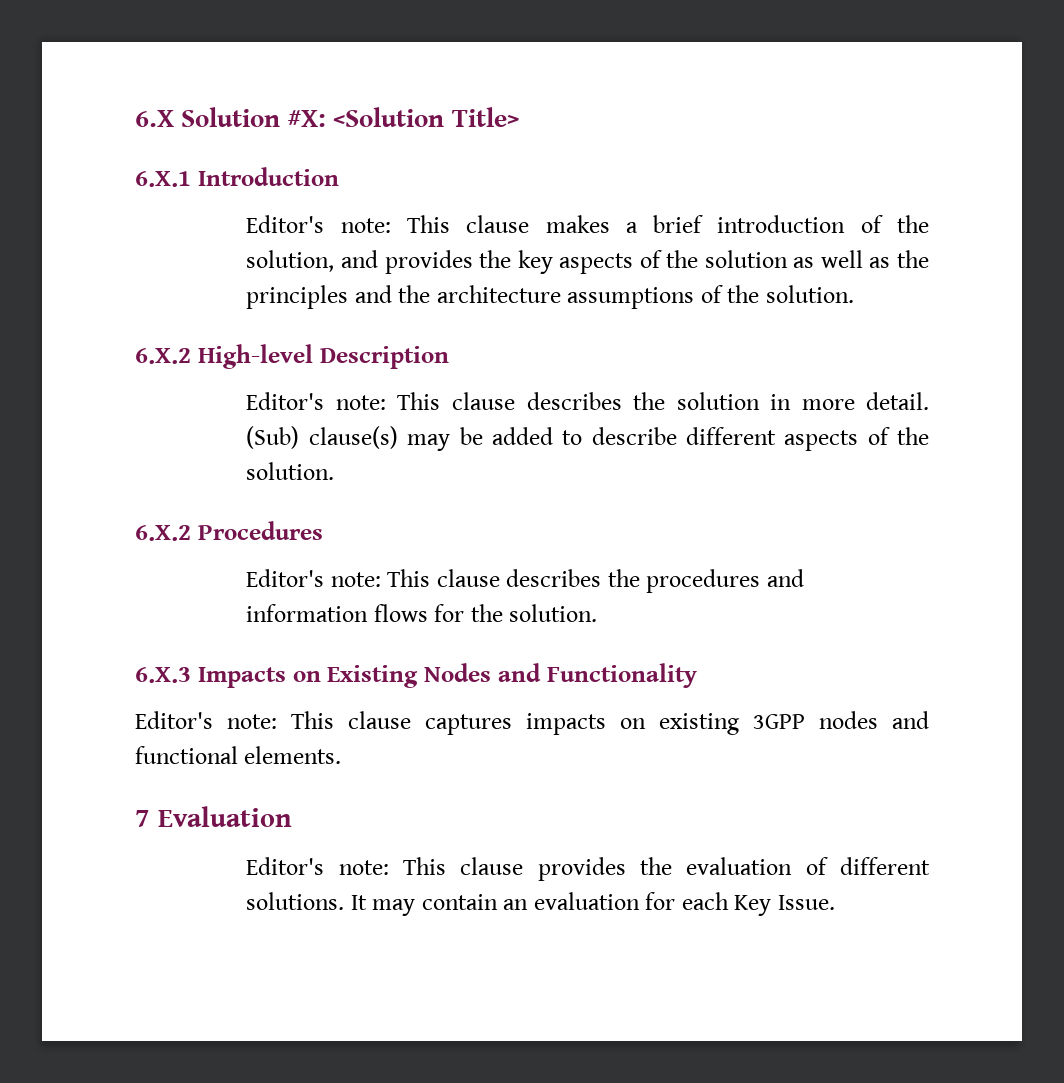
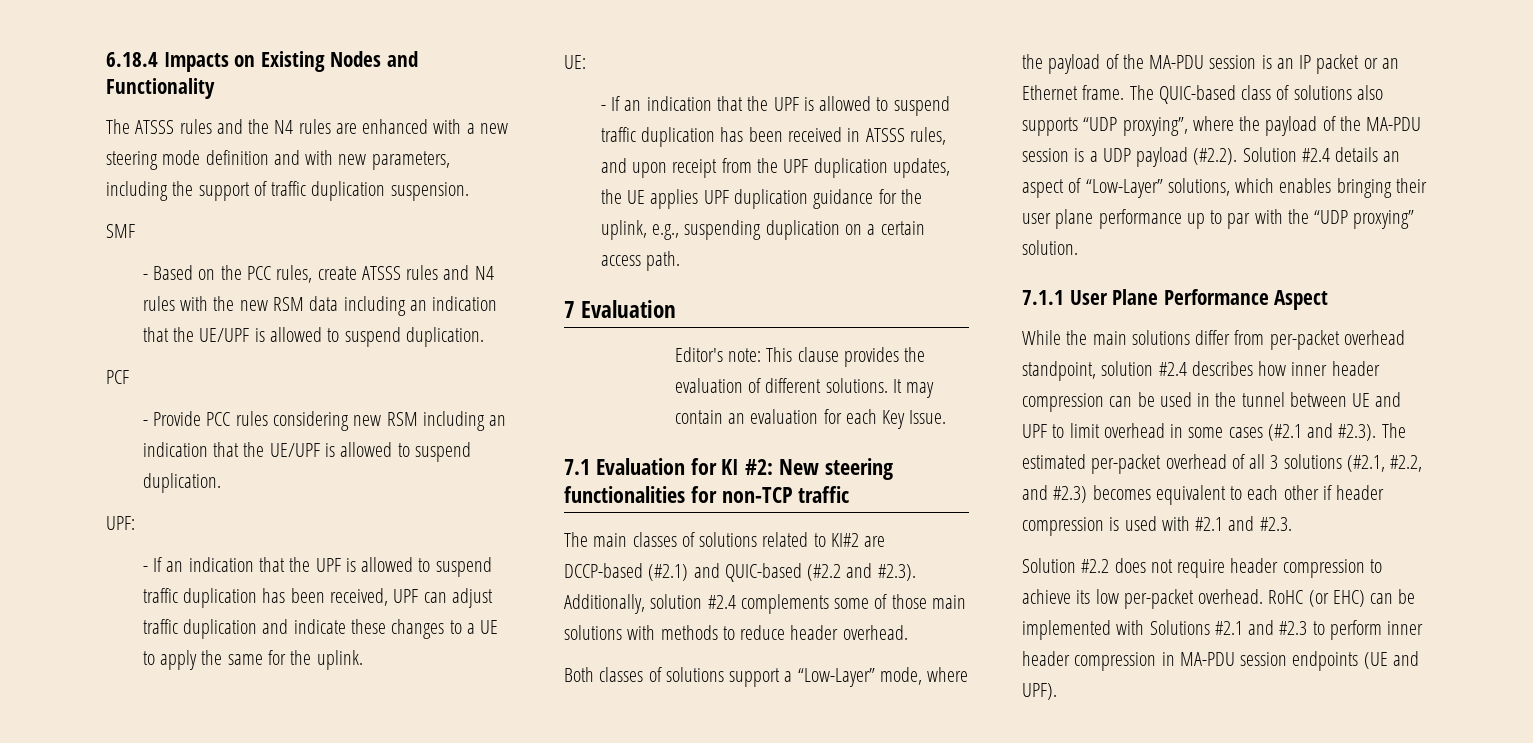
- 6.X Solution #X: <Solution Title>
- 6.X.1 Introduction
- Editor's note: This clause makes a brief introduction of the solution, and provides the key aspects of the solution as well as the principles and the architecture assumptions of the solution.
- 6.X.2 High-level Description
- Editor's note: This clause describes the solution in more detail. (Sub) clause(s) may be added to describe different aspects of the solution.
- 6.X.2 Procedures
- Editor's note: This clause describes the procedures and information flows for the solution.
- 6.X.3 Impacts on Existing Nodes and Functionality
+ 6.18.4 Impacts on Existing Nodes and Functionality
- Editor's note: This clause captures impacts on existing 3GPP nodes and functional elements.
+ The ATSSS rules and the N4 rules are enhanced with a new steering mode definition and with new parameters, including the support of traffic duplication suspension.
+ SMF
+ - Based on the PCC rules, create ATSSS rules and N4 rules with the new RSM data including an indication that the UE/UPF is allowed to suspend duplication.
+ PCF
+ - Provide PCC rules considering new RSM including an indication that the UE/UPF is allowed to suspend duplication.
+ UPF:
+ - If an indication that the UPF is allowed to suspend traffic duplication has been received, UPF can adjust traffic duplication and indicate these changes to a UE to apply the same for the uplink.
+ UE:
+ - If an indication that the UPF is allowed to suspend traffic duplication has been received in ATSSS rules, and upon receipt from the UPF duplication updates, the UE applies UPF duplication guidance for the uplink, e.g., suspending duplication on a certain access path.
+ 7.1 Evaluation for KI #2: New steering functionalities for non-TCP traffic
+ The main classes of solutions related to KI#2 are DCCP-based (#2.1) and QUIC-based (#2.2 and #2.3). Additionally, solution #2.4 complements some of those main solutions with methods to reduce header overhead.
+ Both classes of solutions support a “Low-Layer” mode, where the payload of the MA-PDU session is an IP packet or an Ethernet frame. The QUIC-based class of solutions also supports “UDP proxying”, where the payload of the MA-PDU session is a UDP payload (#2.2). Solution #2.4 details an aspect of “Low-Layer” solutions, which enables bringing their user plane performance up to par with the “UDP proxying” solution.
+ 7.1.1 User Plane Performance Aspect
+ While the main solutions differ from per-packet overhead standpoint, solution #2.4 describes how inner header compression can be used in the tunnel between UE and UPF to limit overhead in some cases (#2.1 and #2.3). The estimated per-packet overhead of all 3 solutions (#2.1, #2.2, and #2.3) becomes equivalent to each other if header compression is used with #2.1 and #2.3.
+ Solution #2.2 does not require header compression to achieve its low per-packet overhead. RoHC (or EHC) can be implemented with Solutions #2.1 and #2.3 to perform inner header compression in MA-PDU session endpoints (UE and UPF).

